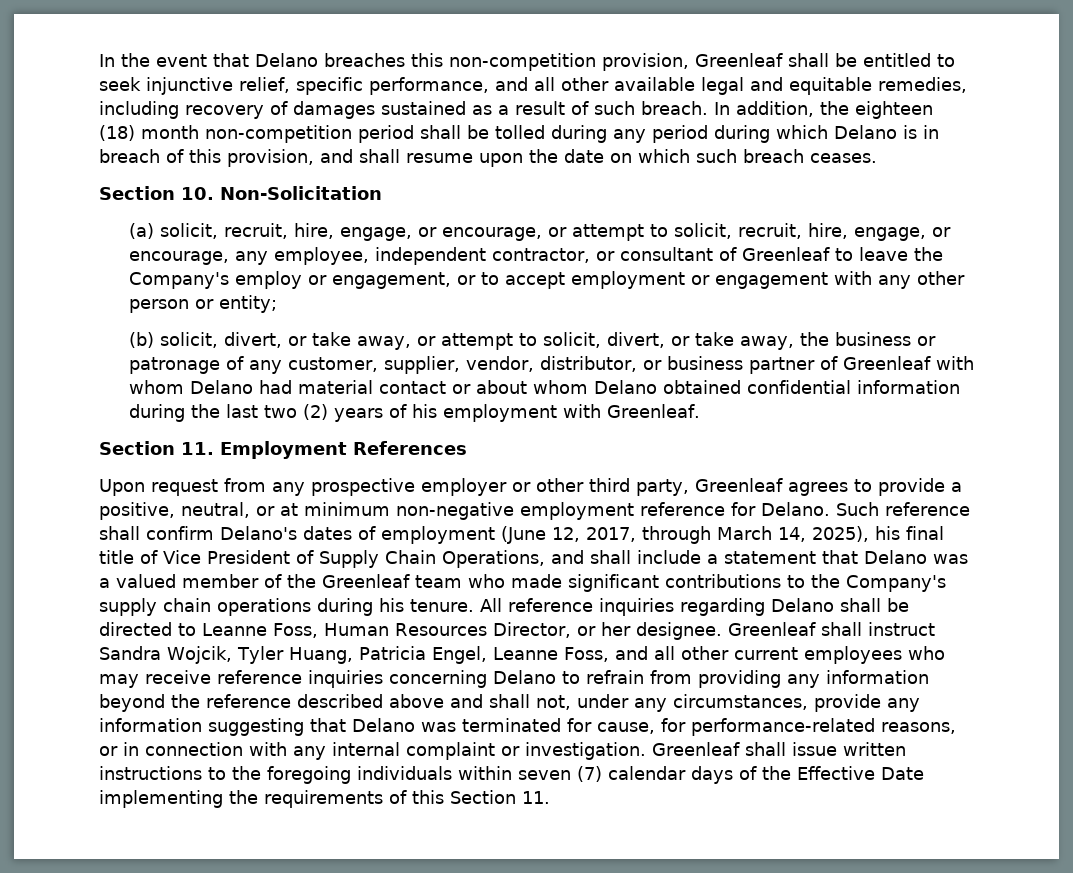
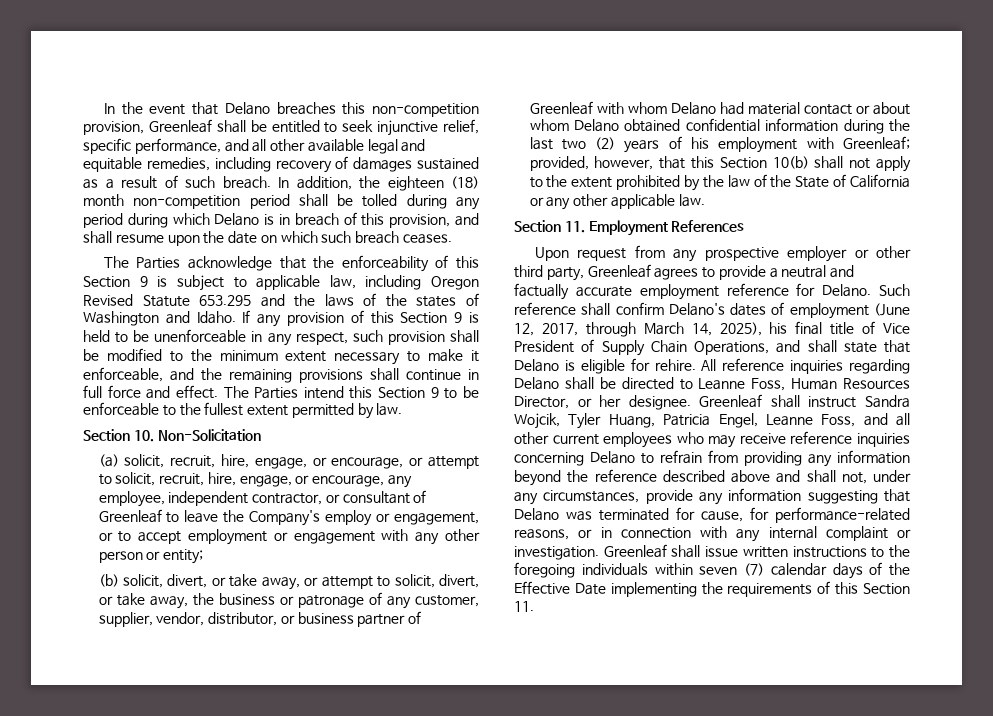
+ The Parties acknowledge that the enforceability of this Section 9 is subject to applicable law, including Oregon Revised Statute 653.295 and the laws of the states of Washington and Idaho. If any provision of this Section 9 is held to be unenforceable in any respect, such provision shall be modified to the minimum extent necessary to make it enforceable, and the remaining provisions shall continue in full force and effect. The Parties intend this Section 9 to be enforceable to the fullest extent permitted by law.
- (b) solicit, divert, or take away, or attempt to solicit, divert, or take away, the business or patronage of any customer, supplier, vendor, distributor, or business partner of Greenleaf with whom Delano had material contact or about whom Delano obtained confidential information during the last two (2) years of his employment with Greenleaf.
+ (b) solicit, divert, or take away, or attempt to solicit, divert, or take away, the business or patronage of any customer, supplier, vendor, distributor, or business partner of Greenleaf with whom Delano had material contact or about whom Delano obtained confidential information during the last two (2) years of his employment with Greenleaf; provided, however, that this Section 10(b) shall not apply to the extent prohibited by the law of the State of California or any other applicable law.
- Upon request from any prospective employer or other third party, Greenleaf agrees to provide a positive, neutral, or at minimum non-negative employment reference for Delano.
+ Upon request from any prospective employer or other third party, Greenleaf agrees to provide a neutral and factually accurate employment reference for Delano.
- Such reference shall confirm Delano's dates of employment (June 12, 2017, through March 14, 2025), his final title of Vice President of Supply Chain Operations, and shall include a statement that Delano was a valued member of the Greenleaf team who made significant contributions to the Company's supply chain operations during his tenure.
+ Such reference shall confirm Delano's dates of employment (June 12, 2017, through March 14, 2025), his final title of Vice President of Supply Chain Operations, and shall state that Delano is eligible for rehire.

